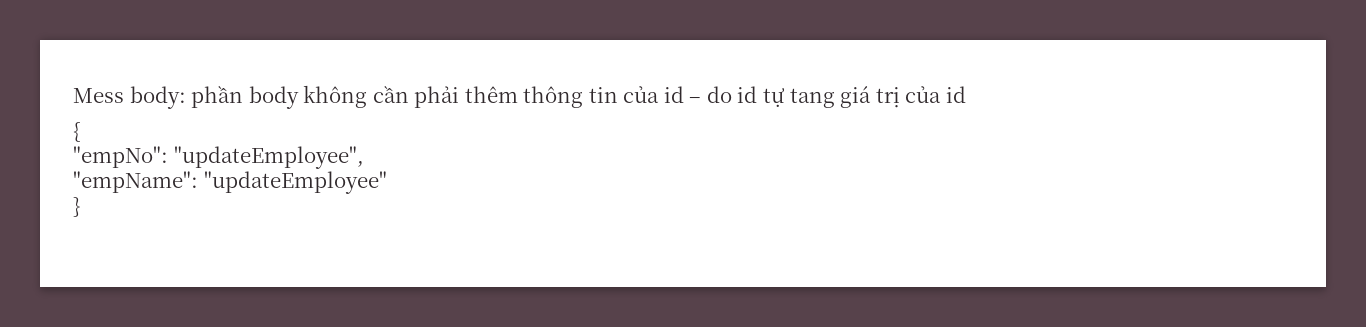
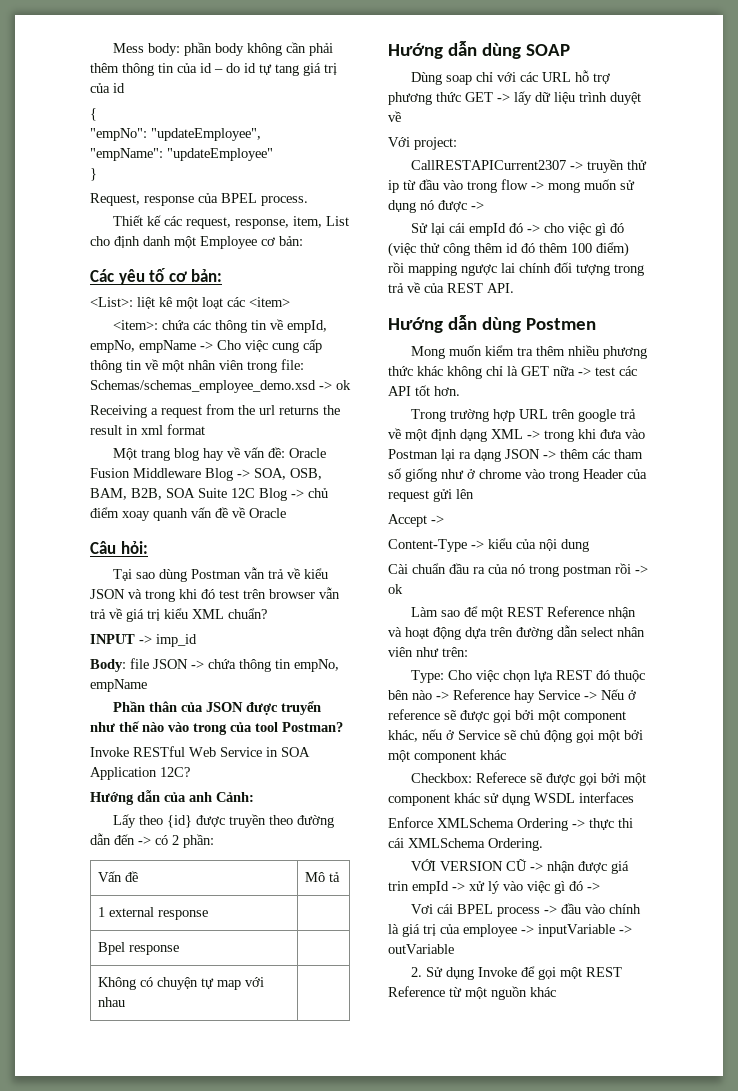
+ Request, response của BPEL process.
+ Thiết kế các request, response, item, List cho định danh một Employee cơ bản:
+ Các yêu tố cơ bản:
+ <List>: liệt kê một loạt các <item>
+ <item>: chứa các thông tin về empId, empNo, empName -> Cho việc cung cấp thông tin về một nhân viên trong file: Schemas/schemas_employee_demo.xsd -> ok
+ Receiving a request from the url returns the result in xml format
+ Một trang blog hay về vấn đề: Oracle Fusion Middleware Blog -> SOA, OSB, BAM, B2B, SOA Suite 12C Blog -> chủ điểm xoay quanh vấn đề về Oracle
+ Câu hỏi:
+ Tại sao dùng Postman vẫn trả về kiểu JSON và trong khi đó test trên browser vẫn trả về giá trị kiểu XML chuẩn?
+ INPUT -> imp_id
+ Body: file JSON -> chứa thông tin empNo, empName
+ Phần thân của JSON được truyển như thế nào vào trong của tool Postman?
+ Invoke RESTful Web Service in SOA Application 12C?
+ Hướng dẫn của anh Cảnh:
+ Lấy theo {id} được truyền theo đường dẫn đến -> có 2 phần:
+ Vấn đề | Mô tả
+ 1 external response |
+ Bpel response |
+ Không có chuyện tự map với nhau |
+ Hướng dẫn dùng SOAP
+ Dùng soap chỉ với các URL hỗ trợ phương thức GET -> lấy dữ liệu trình duyệt về
+ Với project:
+ CallRESTAPICurrent2307 -> truyền thử ip từ đầu vào trong flow -> mong muốn sử dụng nó được ->
+ Sử lại cái empId đó -> cho việc gì đó (việc thử công thêm id đó thêm 100 điểm) rồi mapping ngược lai chính đối tượng trong trả về của REST API.
+ Hướng dẫn dùng Postmen
+ Mong muốn kiểm tra thêm nhiều phương thức khác không chỉ là GET nữa -> test các API tốt hơn.
+ Trong trường hợp URL trên google trả về một định dạng XML -> trong khi đưa vào Postman lại ra dạng JSON -> thêm các tham số giống như ở chrome vào trong Header của request gửi lên
+ Accept ->
+ Content-Type -> kiểu của nội dung
+ Cài chuẩn đầu ra của nó trong postman rồi -> ok
+ Làm sao để một REST Reference nhận và hoạt động dựa trên đường dẫn select nhân viên như trên:
+ Type: Cho việc chọn lựa REST đó thuộc bên nào -> Reference hay Service -> Nếu ở reference sẽ được gọi bởi một component khác, nếu ở Service sẽ chủ động gọi một bởi một component khác
+ Checkbox: Referece sẽ được gọi bởi một component khác sử dụng WSDL interfaces
+ Enforce XMLSchema Ordering -> thực thi cái XMLSchema Ordering.
+ VỚI VERSION CŨ -> nhận được giá trin empId -> xử lý vào việc gì đó ->
+ Vơi cái BPEL process -> đầu vào chính là giá trị của employee -> inputVariable -> outVariable
+ 2. Sử dụng Invoke để gọi một REST Reference từ một nguồn khác

